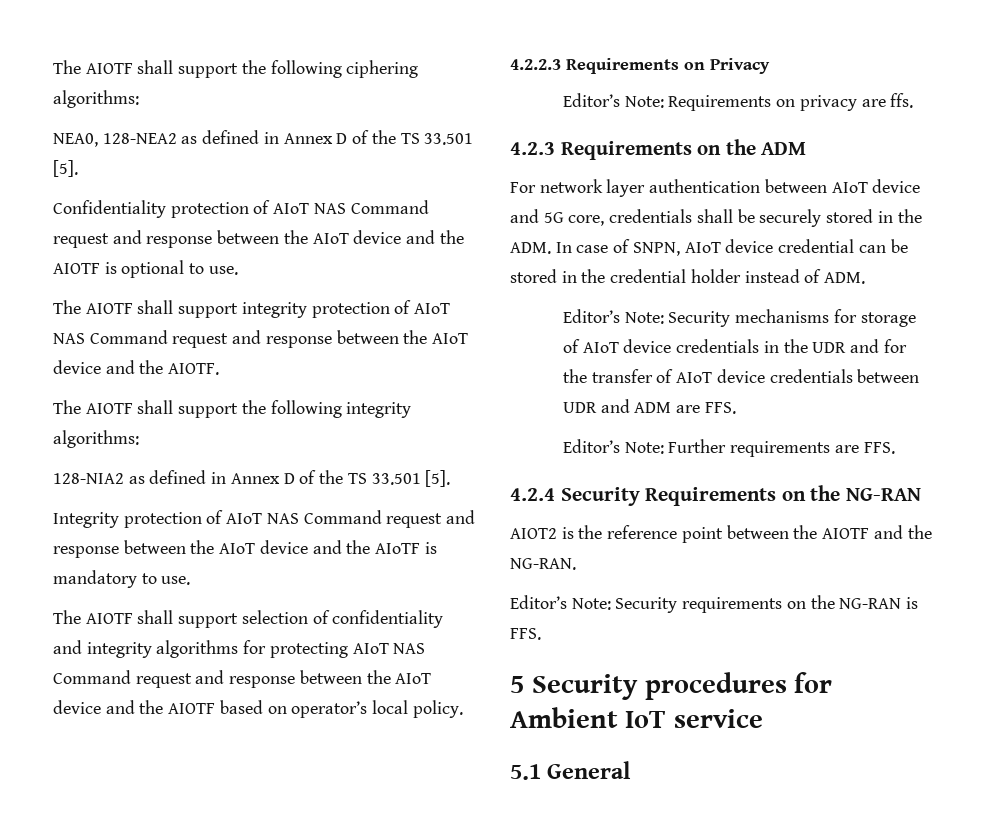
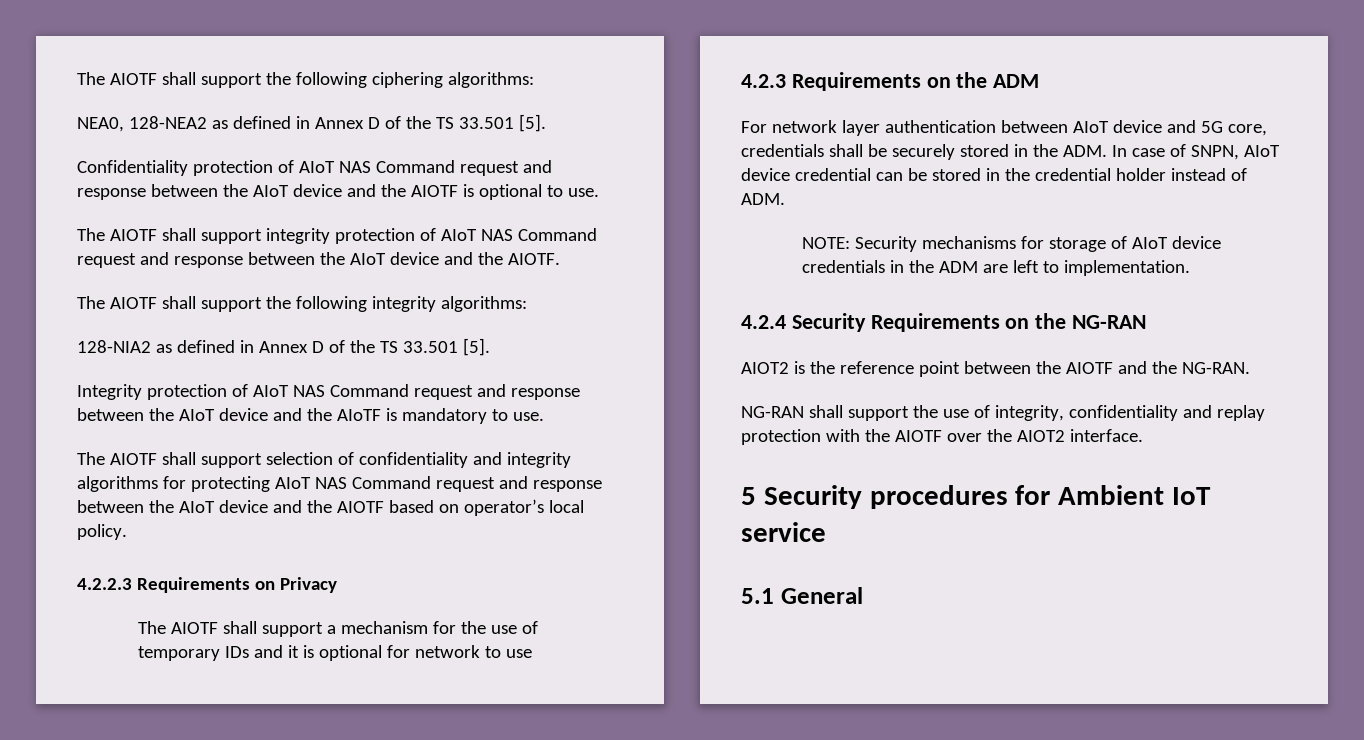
- Editor’s Note: Requirements on privacy are ffs.
+ The AIOTF shall support a mechanism for the use of temporary IDs and it is optional for network to use
- Editor’s Note: Security mechanisms for storage of AIoT device credentials in the UDR and for the transfer of AIoT device credentials between UDR and ADM are FFS.
- Editor’s Note: Further requirements are FFS.
+ NOTE: Security mechanisms for storage of AIoT device credentials in the ADM are left to implementation.
- Editor’s Note: Security requirements on the NG-RAN is FFS.
+ NG-RAN shall support the use of integrity, confidentiality and replay protection with the AIOTF over the AIOT2 interface.

